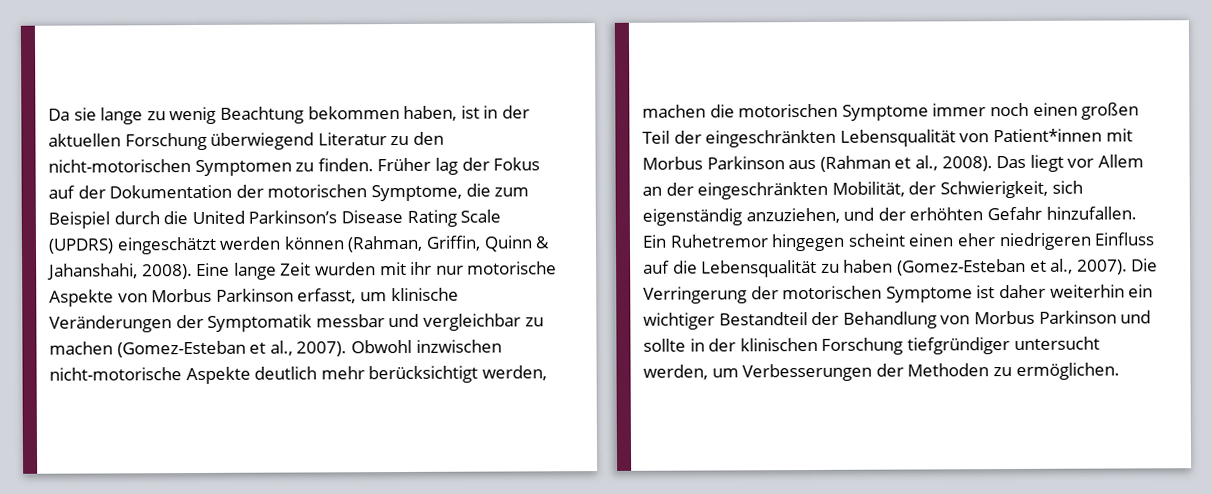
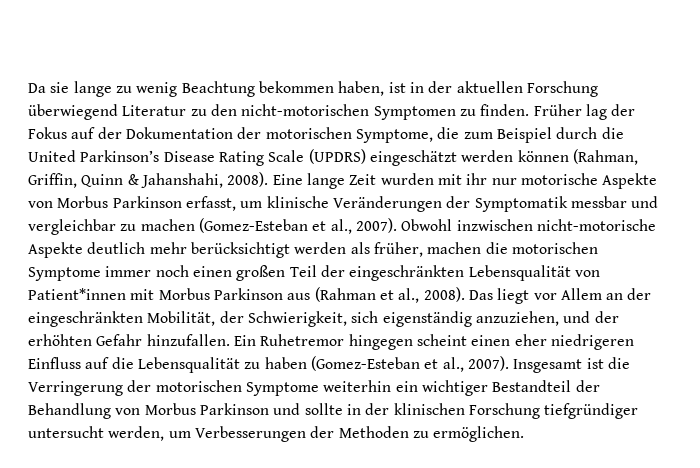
- Obwohl inzwischen nicht-motorische Aspekte deutlich mehr berücksichtigt werden, machen die motorischen Symptome immer noch einen großen Teil der eingeschränkten Lebensqualität von Patient*innen mit Morbus Parkinson aus (Rahman et al., 2008).
+ Obwohl inzwischen nicht-motorische Aspekte deutlich mehr berücksichtigt werden als früher, machen die motorischen Symptome immer noch einen großen Teil der eingeschränkten Lebensqualität von Patient*innen mit Morbus Parkinson aus (Rahman et al., 2008).
- Die Verringerung der motorischen Symptome ist daher weiterhin ein wichtiger Bestandteil der Behandlung von Morbus Parkinson und sollte in der klinischen Forschung tiefgründiger untersucht werden, um Verbesserungen der Methoden zu ermöglichen.
+ Insgesamt ist die Verringerung der motorischen Symptome weiterhin ein wichtiger Bestandteil der Behandlung von Morbus Parkinson und sollte in der klinischen Forschung tiefgründiger untersucht werden, um Verbesserungen der Methoden zu ermöglichen.

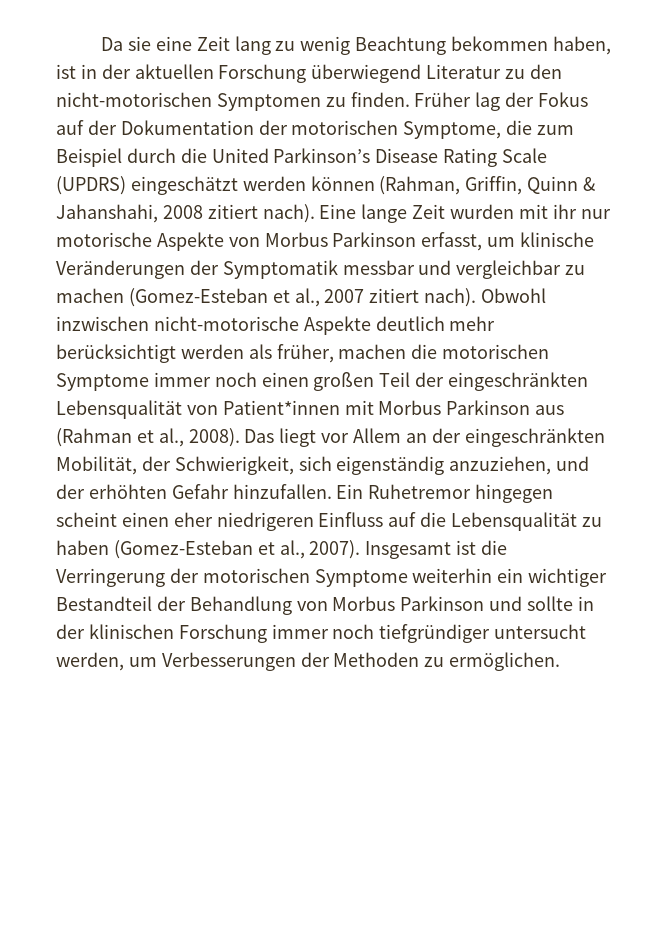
- Da sie lange zu wenig Beachtung bekommen haben, ist in der aktuellen Forschung überwiegend Literatur zu den nicht-motorischen Symptomen zu finden.
+ Da sie eine Zeit lang zu wenig Beachtung bekommen haben, ist in der aktuellen Forschung überwiegend Literatur zu den nicht-motorischen Symptomen zu finden.
- Früher lag der Fokus auf der Dokumentation der motorischen Symptome, die zum Beispiel durch die United Parkinson’s Disease Rating Scale (UPDRS) eingeschätzt werden können (Rahman, Griffin, Quinn & Jahanshahi, 2008).
+ Früher lag der Fokus auf der Dokumentation der motorischen Symptome, die zum Beispiel durch die United Parkinson’s Disease Rating Scale (UPDRS) eingeschätzt werden können (Rahman, Griffin, Quinn & Jahanshahi, 2008 zitiert nach).
- Eine lange Zeit wurden mit ihr nur motorische Aspekte von Morbus Parkinson erfasst, um klinische Veränderungen der Symptomatik messbar und vergleichbar zu machen (Gomez-Esteban et al., 2007).
+ Eine lange Zeit wurden mit ihr nur motorische Aspekte von Morbus Parkinson erfasst, um klinische Veränderungen der Symptomatik messbar und vergleichbar zu machen (Gomez-Esteban et al., 2007 zitiert nach).
- Insgesamt ist die Verringerung der motorischen Symptome weiterhin ein wichtiger Bestandteil der Behandlung von Morbus Parkinson und sollte in der klinischen Forschung tiefgründiger untersucht werden, um Verbesserungen der Methoden zu ermöglichen.
+ Insgesamt ist die Verringerung der motorischen Symptome weiterhin ein wichtiger Bestandteil der Behandlung von Morbus Parkinson und sollte in der klinischen Forschung immer noch tiefgründiger untersucht werden, um Verbesserungen der Methoden zu ermöglichen.

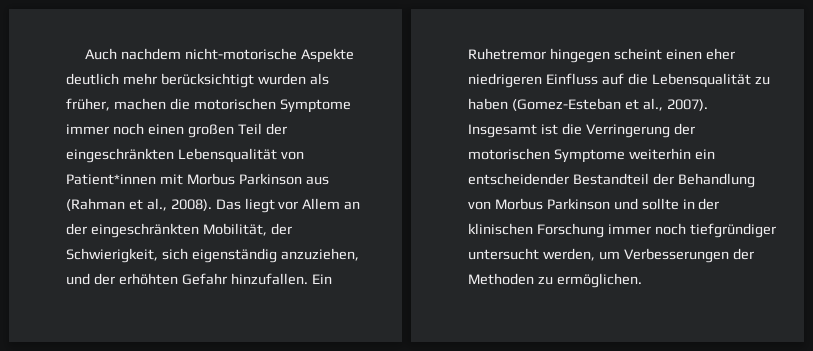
- Da sie eine Zeit lang zu wenig Beachtung bekommen haben, ist in der aktuellen Forschung überwiegend Literatur zu den nicht-motorischen Symptomen zu finden. Früher lag der Fokus auf der Dokumentation der motorischen Symptome, die zum Beispiel durch die United Parkinson’s Disease Rating Scale (UPDRS) eingeschätzt werden können (Rahman, Griffin, Quinn & Jahanshahi, 2008 zitiert nach). Eine lange Zeit wurden mit ihr nur motorische Aspekte von Morbus Parkinson erfasst, um klinische Veränderungen der Symptomatik messbar und vergleichbar zu machen (Gomez-Esteban et al., 2007 zitiert nach). Obwohl inzwischen nicht-motorische Aspekte deutlich mehr berücksichtigt werden als früher, machen die motorischen Symptome immer noch einen großen Teil der eingeschränkten Lebensqualität von Patient*innen mit Morbus Parkinson aus (Rahman et al., 2008).
+ Auch nachdem nicht-motorische Aspekte deutlich mehr berücksichtigt wurden als früher, machen die motorischen Symptome immer noch einen großen Teil der eingeschränkten Lebensqualität von Patient*innen mit Morbus Parkinson aus (Rahman et al., 2008).
- Insgesamt ist die Verringerung der motorischen Symptome weiterhin ein wichtiger Bestandteil der Behandlung von Morbus Parkinson und sollte in der klinischen Forschung immer noch tiefgründiger untersucht werden, um Verbesserungen der Methoden zu ermöglichen.
+ Insgesamt ist die Verringerung der motorischen Symptome weiterhin ein entscheidender Bestandteil der Behandlung von Morbus Parkinson und sollte in der klinischen Forschung immer noch tiefgründiger untersucht werden, um Verbesserungen der Methoden zu ermöglichen.

